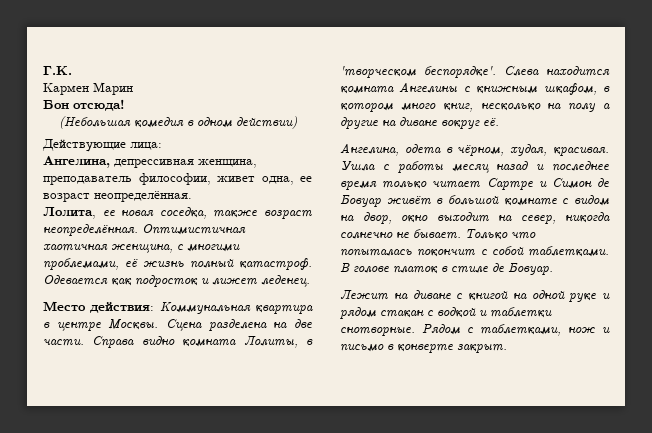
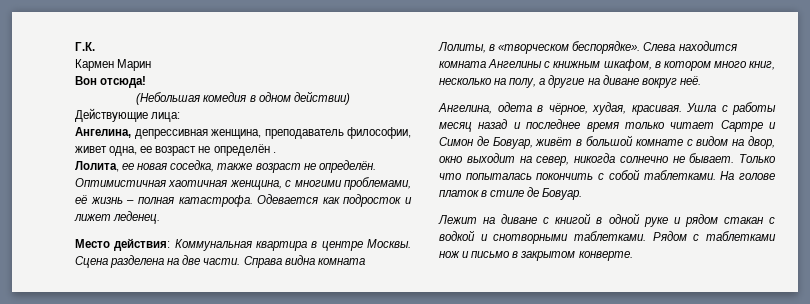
- Бон отсюда!
+ Вон отсюда!
- Ангелина, депрессивная женщина, преподаватель философии, живет одна, ее возраст неопределённая.
+ Ангелина, депрессивная женщина, преподаватель философии, живет одна, ее возраст не определён .
- Лолита, ее новая соседка, также возраст неопределённая.
+ Лолита, ее новая соседка, также возраст не определён.
- Оптимистичная хаотичная женщина, с многими проблемами, её жизнь полный катастроф.
+ Оптимистичная хаотичная женщина, с многими проблемами, её жизнь – полная катастрофа.
- Справа видно комната Лолиты, в 'творческом беспорядке'.
+ Справа видна комната Лолиты, в «творческом беспорядке».
- Слева находится комната Ангелины с книжным шкафом, в котором много книг, несколько на полу а другие на диване вокруг её.
+ Слева находится комната Ангелины с книжным шкафом, в котором много книг, несколько на полу, а другие на диване вокруг неё.
- Ангелина, одета в чёрном, худая, красивая.
+ Ангелина, одета в чёрное, худая, красивая.
- Ушла с работы месяц назад и последнее время только читает Сартре и Симон де Бовуар живёт в большой комнате с видом на двор, окно выходит на север, никогда солнечно не бывает.
+ Ушла с работы месяц назад и последнее время только читает Сартре и Симон де Бовуар, живёт в большой комнате с видом на двор, окно выходит на север, никогда солнечно не бывает.
- Только что попыталась покончит с собой таблетками.
+ Только что попыталась покончить с собой таблетками.
- В голове платок в стиле де Бовуар.
+ На голове платок в стиле де Бовуар.
- Лежит на диване с книгой на одной руке и рядом стакан с водкой и таблетки снотворные.
+ Лежит на диване с книгой в одной руке и рядом стакан с водкой и снотворными таблетками.
- Рядом с таблетками, нож и письмо в конверте закрыт.
+ Рядом с таблетками нож и письмо в закрытом конверте.

